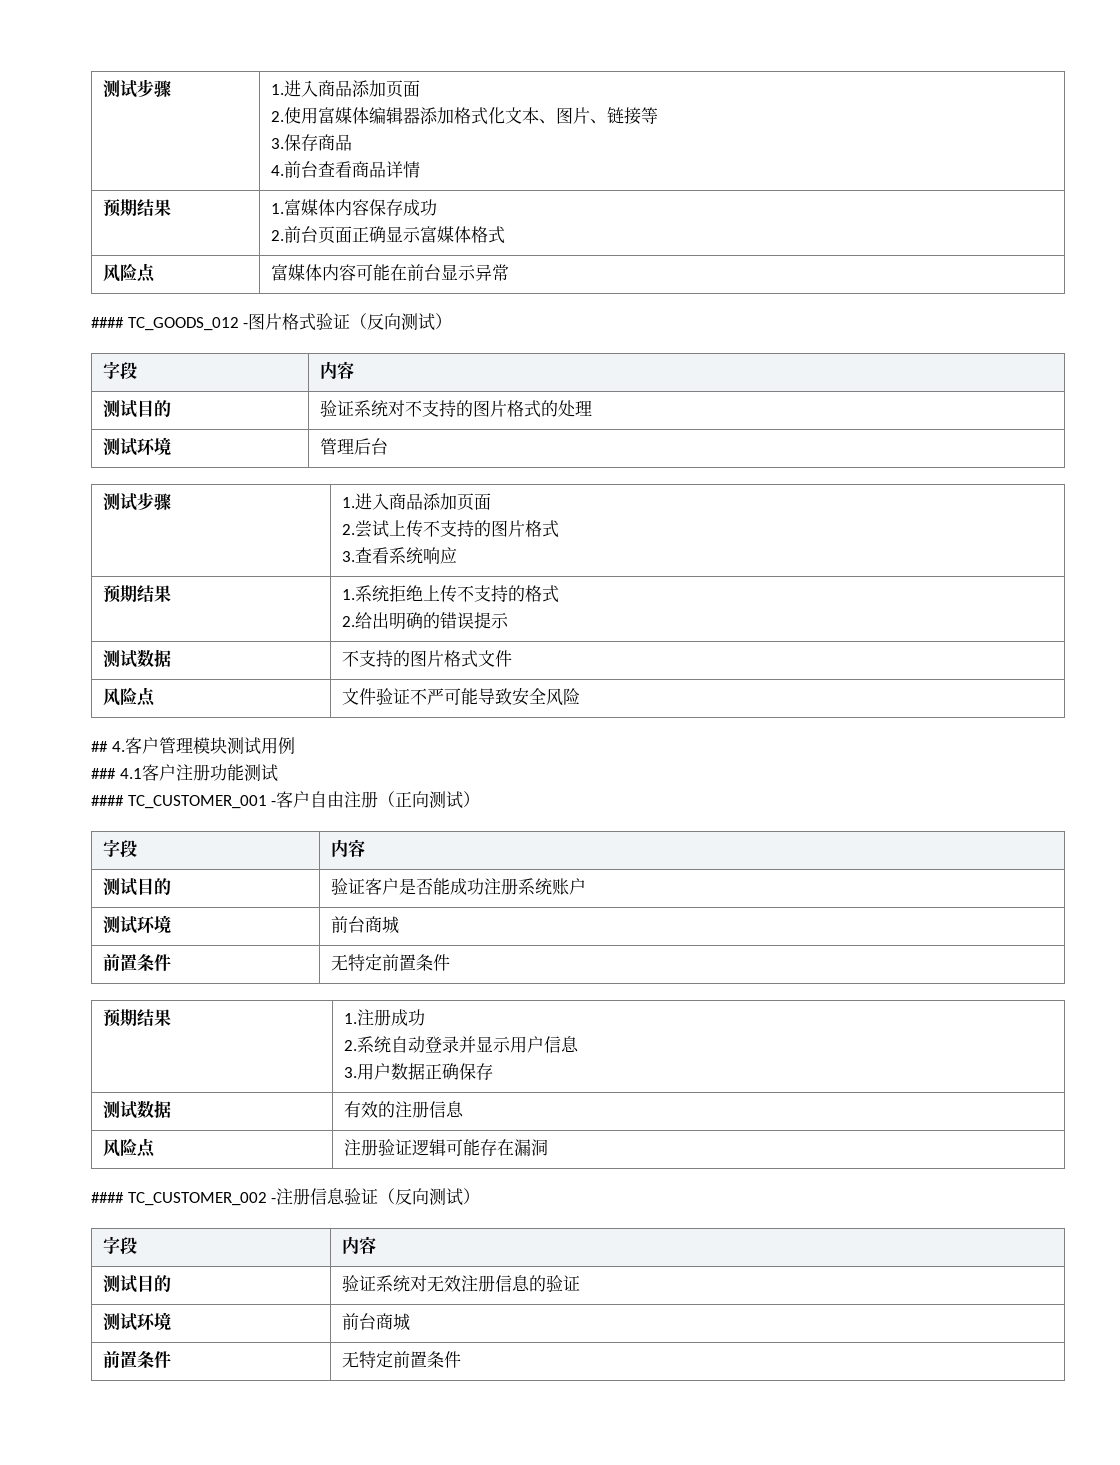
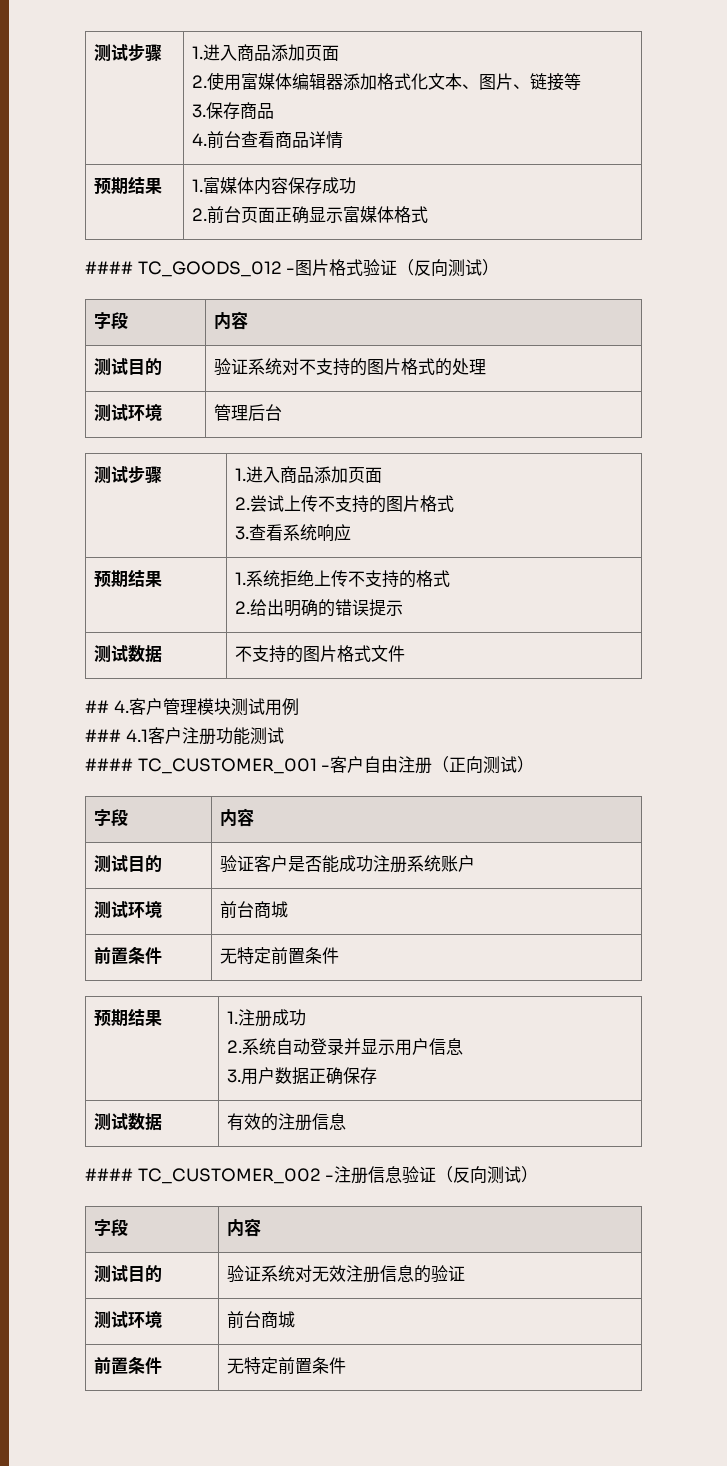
- 风险点 | 富媒体内容可能在前台显示异常
- 风险点 | 文件验证不严可能导致安全风险
- 风险点 | 注册验证逻辑可能存在漏洞

